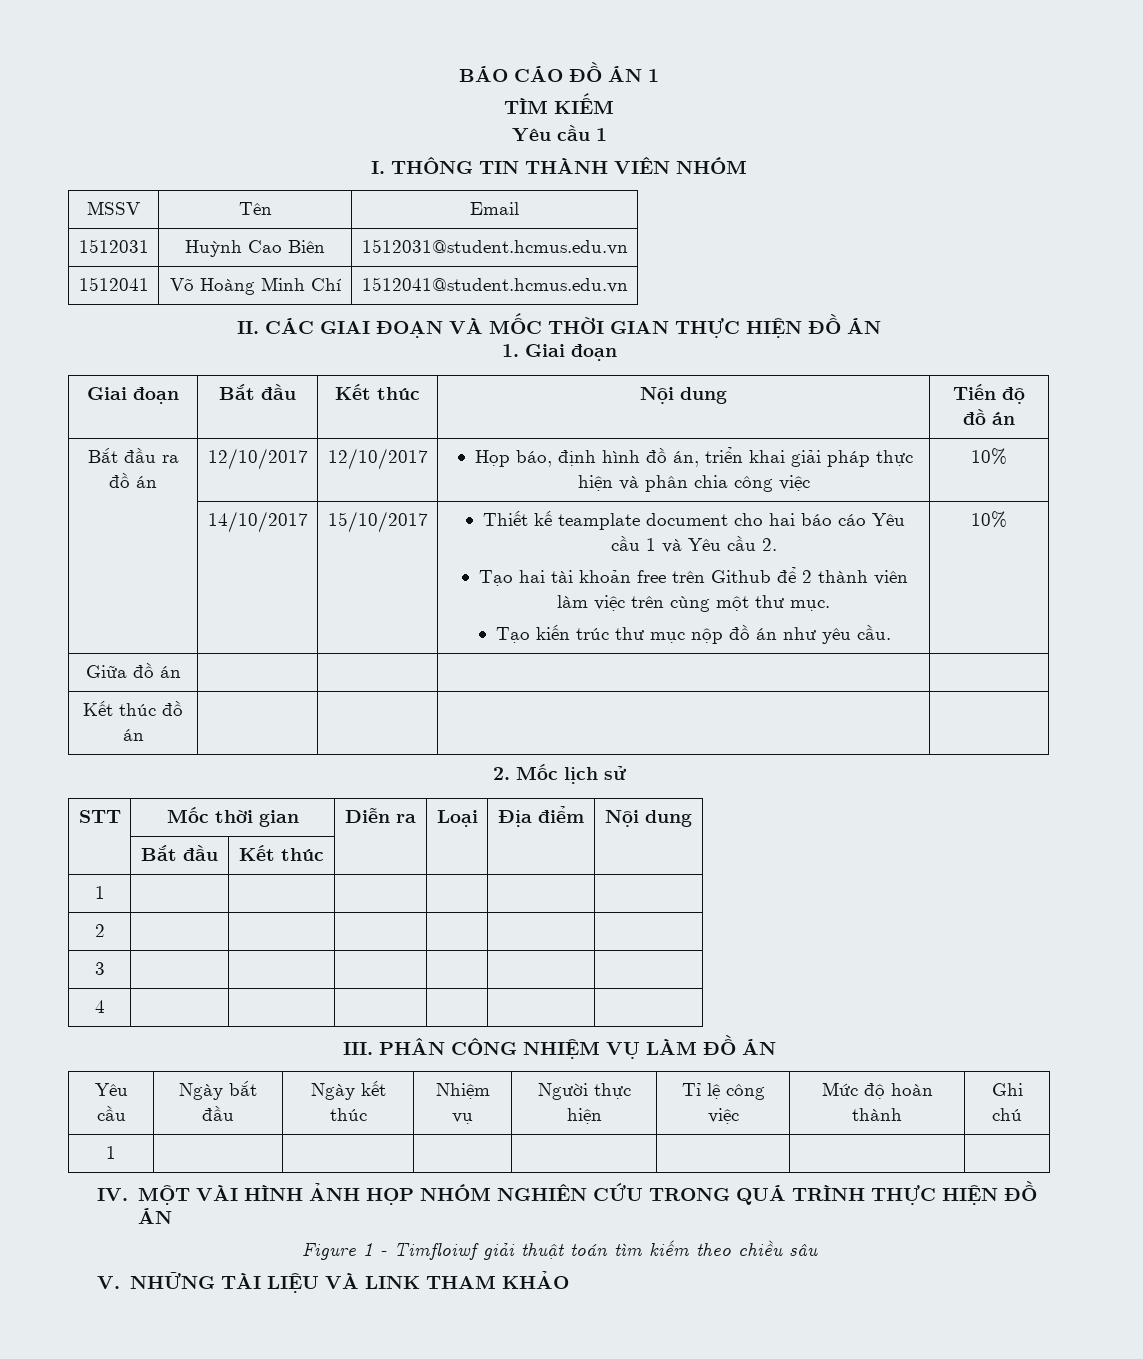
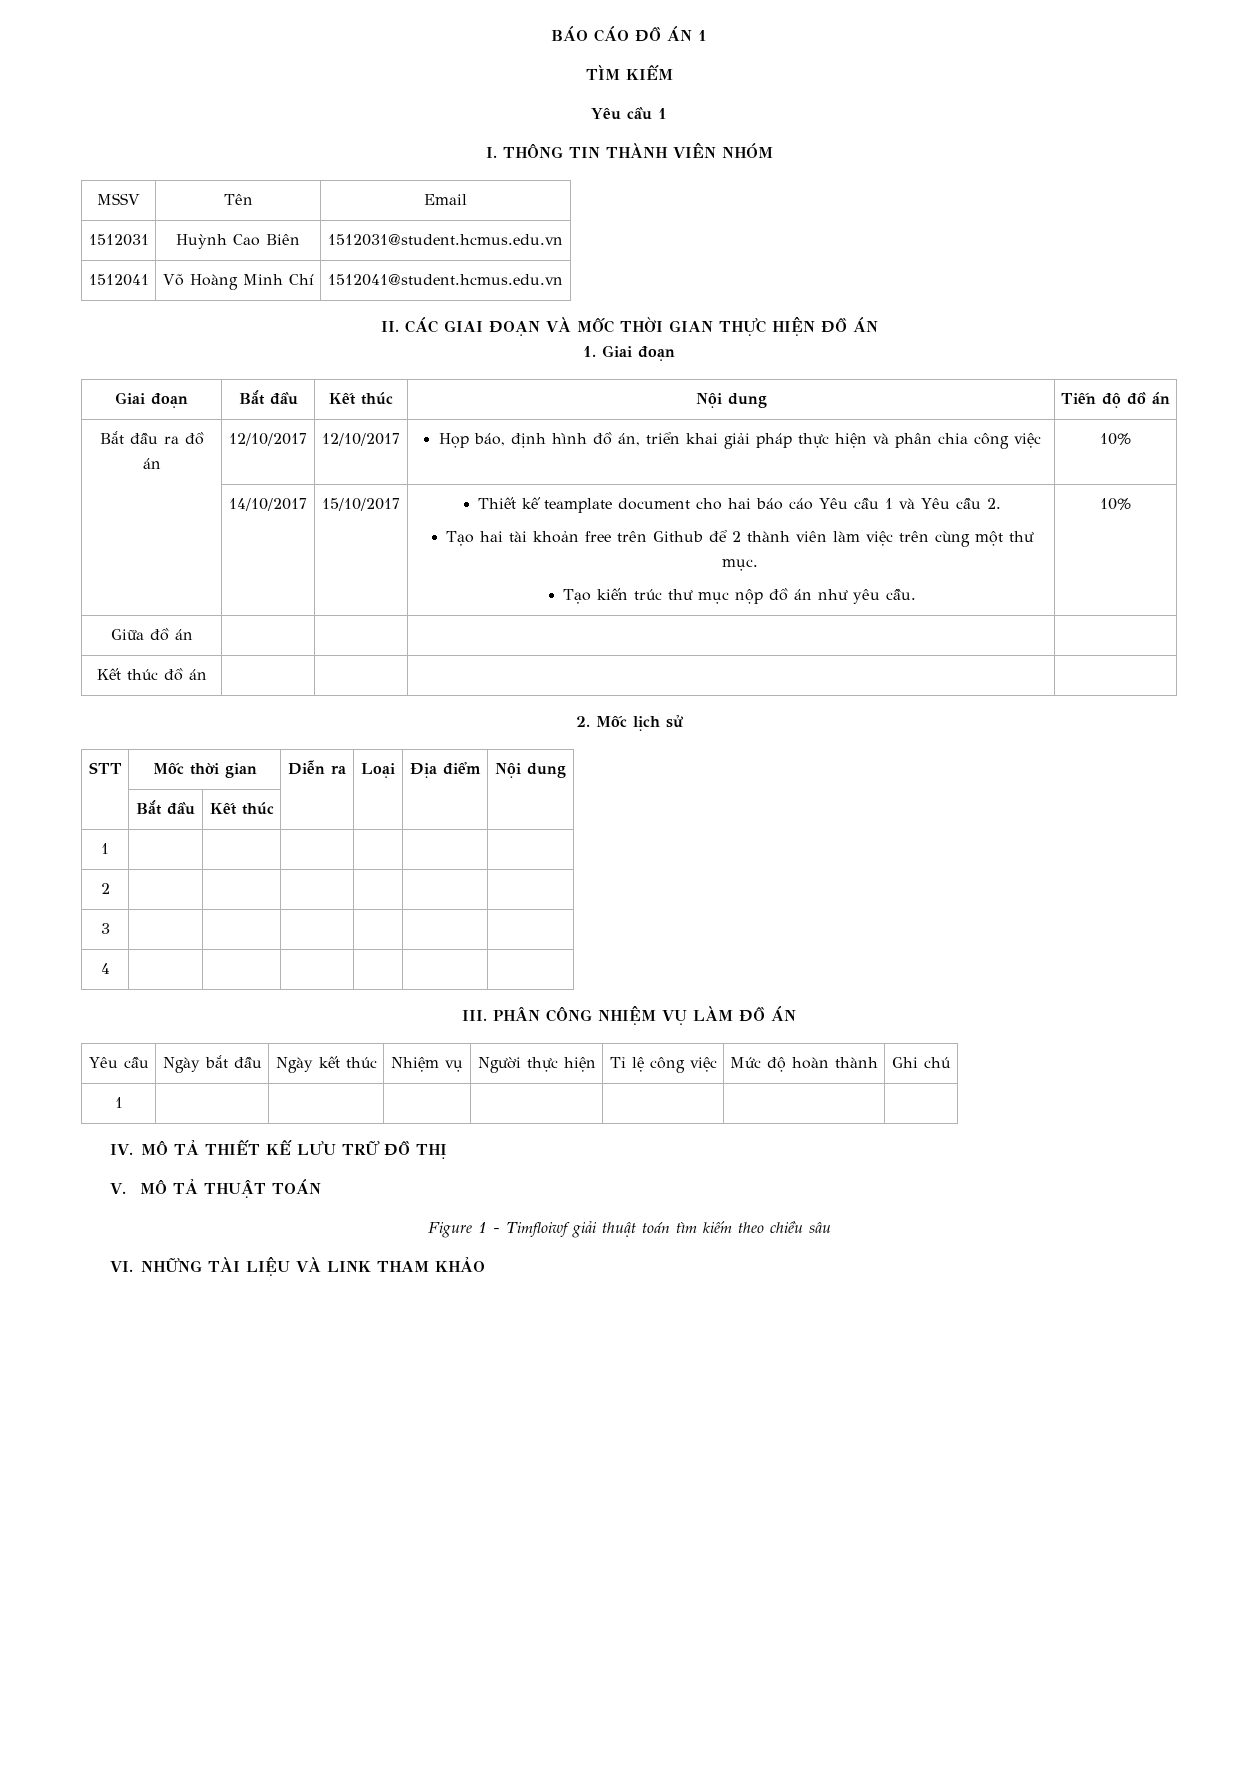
- IV. MỘT VÀI HÌNH ẢNH HỌP NHÓM NGHIÊN CỨU TRONG QUÁ TRÌNH THỰC HIỆN ĐỒ ÁN
+ IV. MÔ TẢ THIẾT KẾ LƯU TRỮ ĐỒ THỊ
+ V. MÔ TẢ THUẬT TOÁN
- V. NHỮNG TÀI LIỆU VÀ LINK THAM KHẢO
+ VI. NHỮNG TÀI LIỆU VÀ LINK THAM KHẢO

